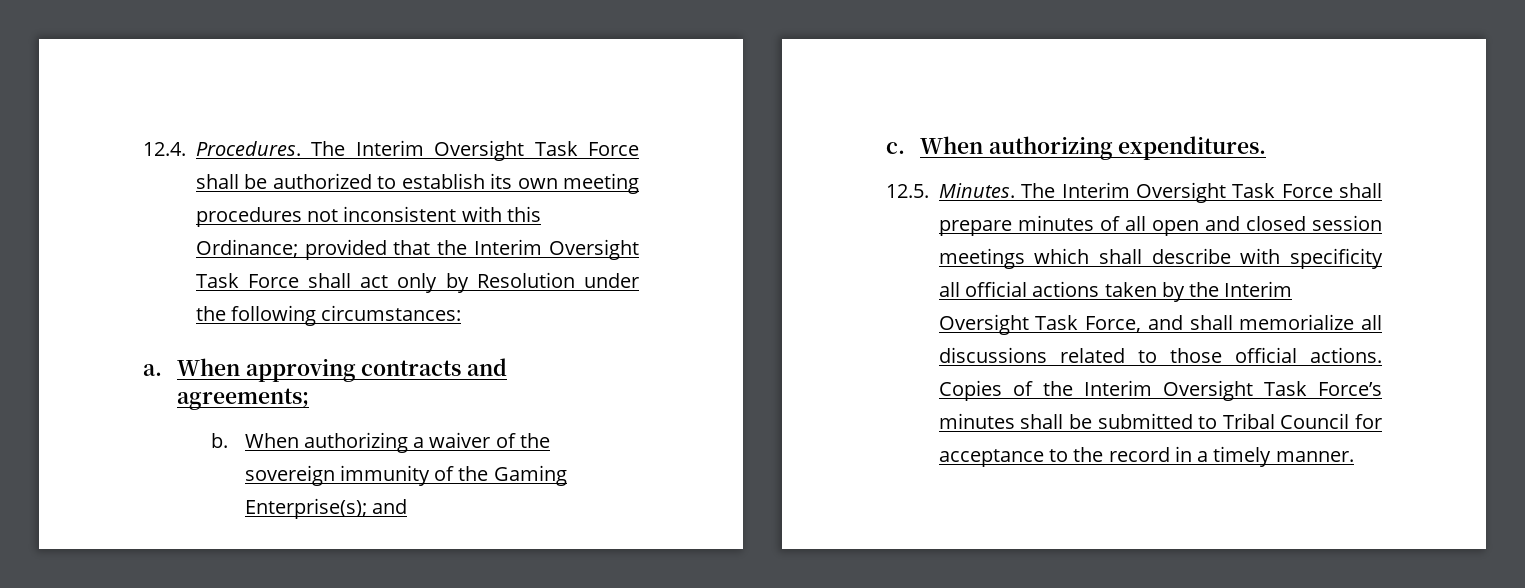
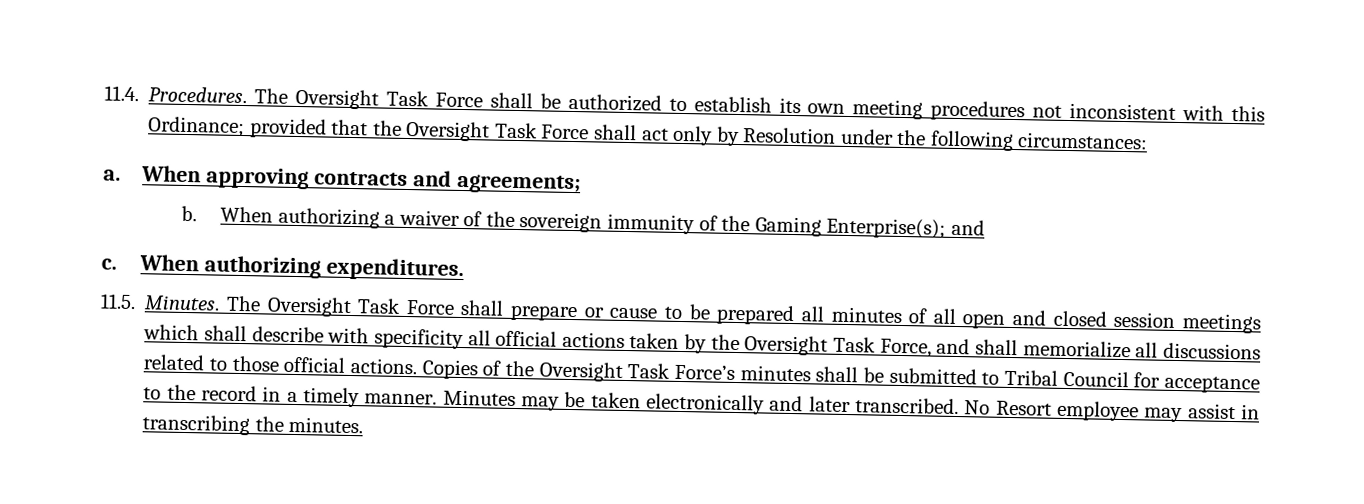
- 12.4. Procedures.
+ 11.4. Procedures.
- The Interim Oversight Task Force shall be authorized to establish its own meeting procedures not inconsistent with this Ordinance; provided that the Interim Oversight Task Force shall act only by Resolution under the following circumstances:
+ The Oversight Task Force shall be authorized to establish its own meeting procedures not inconsistent with this Ordinance; provided that the Oversight Task Force shall act only by Resolution under the following circumstances:
- 12.5. Minutes.
+ 11.5. Minutes.
- The Interim Oversight Task Force shall prepare minutes of all open and closed session meetings which shall describe with specificity all official actions taken by the Interim Oversight Task Force, and shall memorialize all discussions related to those official actions.
+ The Oversight Task Force shall prepare or cause to be prepared all minutes of all open and closed session meetings which shall describe with specificity all official actions taken by the Oversight Task Force, and shall memorialize all discussions related to those official actions.
- Copies of the Interim Oversight Task Force’s minutes shall be submitted to Tribal Council for acceptance to the record in a timely manner.
+ Copies of the Oversight Task Force’s minutes shall be submitted to Tribal Council for acceptance to the record in a timely manner.
+ Minutes may be taken electronically and later transcribed. No Resort employee may assist in transcribing the minutes.

